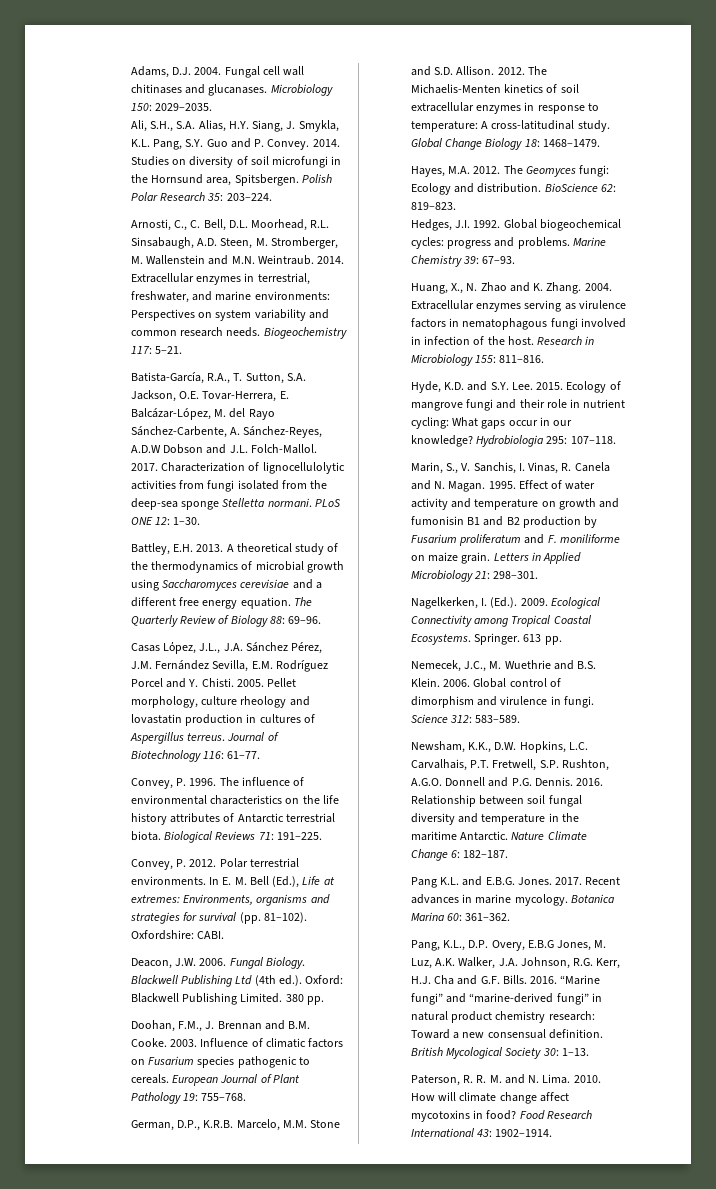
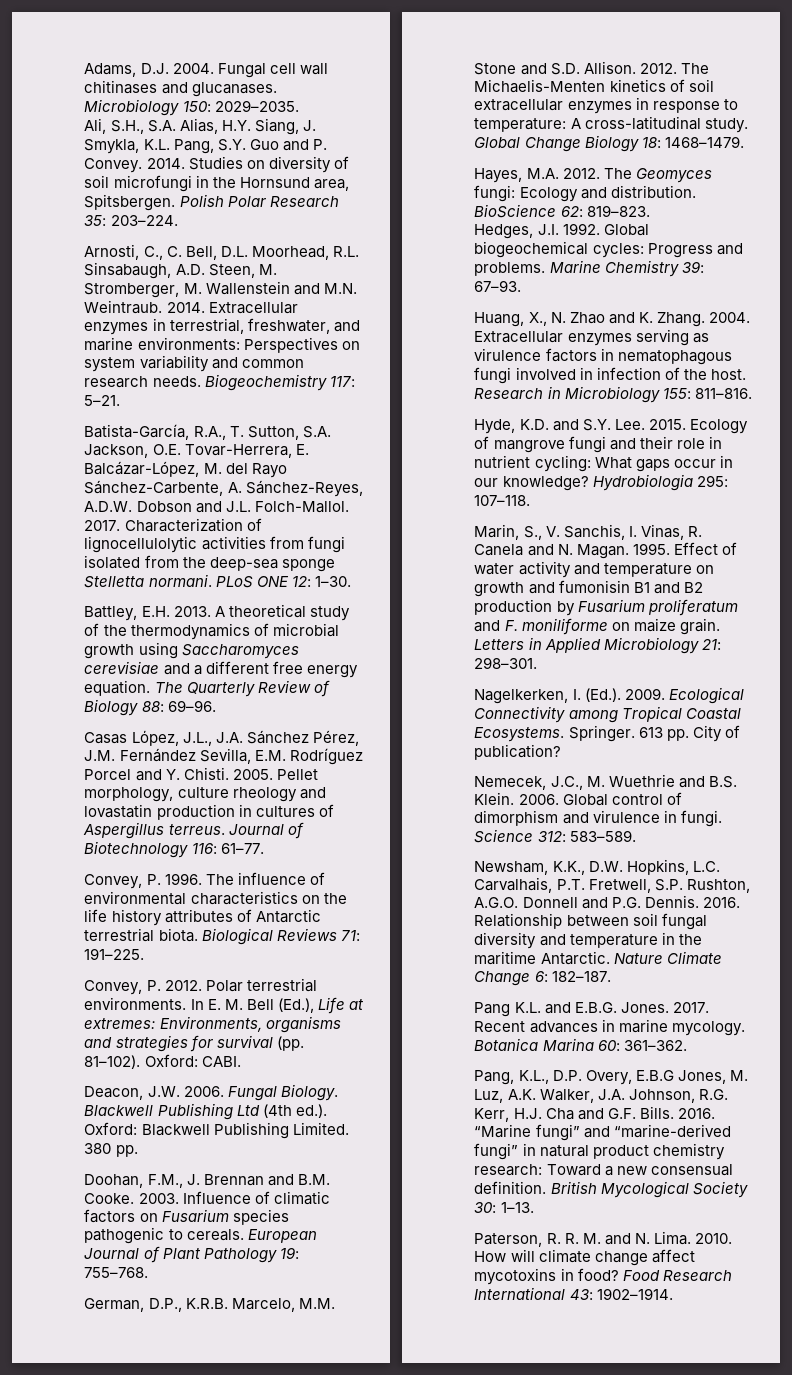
- Batista-García, R.A., T. Sutton, S.A. Jackson, O.E. Tovar-Herrera, E. Balcázar-López, M. del Rayo Sánchez-Carbente, A. Sánchez-Reyes, A.D.W Dobson and J.L. Folch-Mallol.
+ Batista-García, R.A., T. Sutton, S.A. Jackson, O.E. Tovar-Herrera, E. Balcázar-López, M. del Rayo Sánchez-Carbente, A. Sánchez-Reyes, A.D.W. Dobson and J.L. Folch-Mallol.
- Oxfordshire: CABI.
+ Oxford: CABI.
- Global biogeochemical cycles: progress and problems.
+ Global biogeochemical cycles: Progress and problems.
- 613 pp.
+ 613 pp. City of publication?

